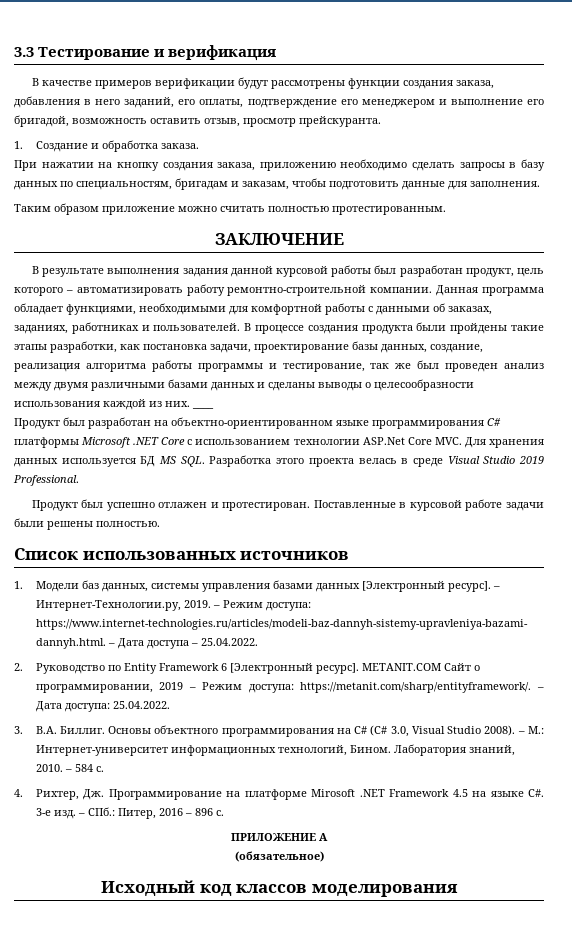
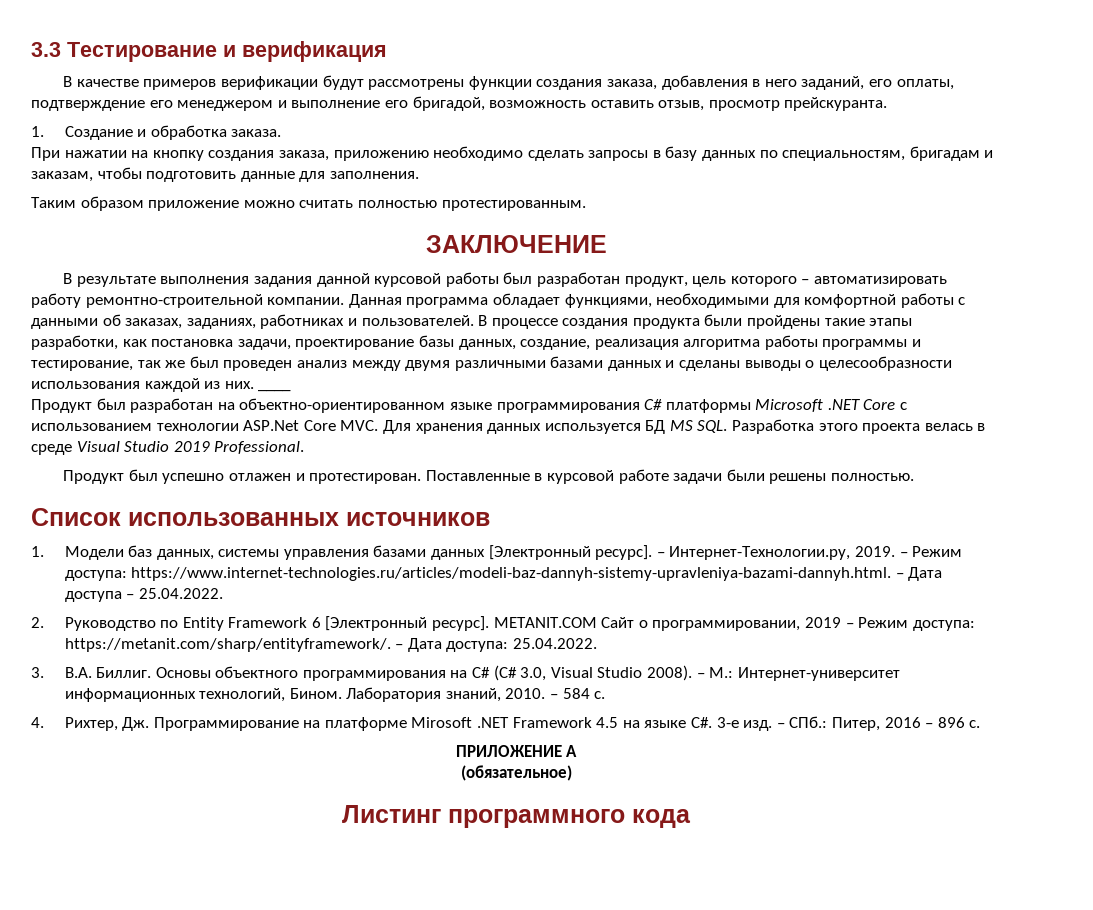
- Исходный код классов моделирования
+ Листинг программного кода

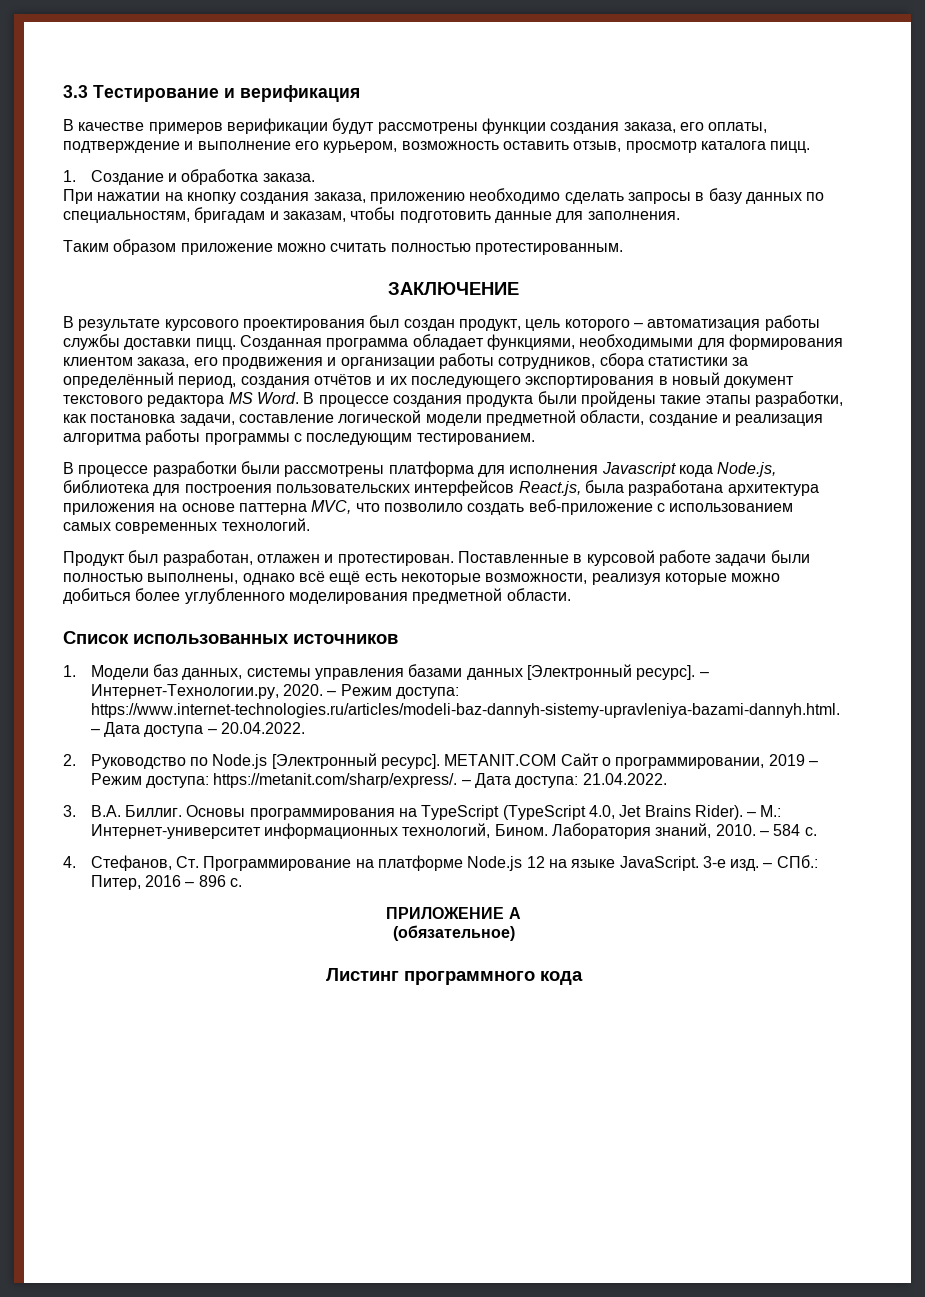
- В качестве примеров верификации будут рассмотрены функции создания заказа, добавления в него заданий, его оплаты, подтверждение его менеджером и выполнение его бригадой, возможность оставить отзыв, просмотр прейскуранта.
+ В качестве примеров верификации будут рассмотрены функции создания заказа, его оплаты, подтверждение и выполнение его курьером, возможность оставить отзыв, просмотр каталога пицц.
- В результате выполнения задания данной курсовой работы был разработан продукт, цель которого – автоматизировать работу ремонтно-строительной компании. Данная программа обладает функциями, необходимыми для комфортной работы с данными об заказах, заданиях, работниках и пользователей.
+ В результате курсового проектирования был создан продукт, цель которого – автоматизация работы службы доставки пицц. Созданная программа обладает функциями, необходимыми для формирования клиентом заказа, его продвижения и организации работы сотрудников, сбора статистики за определённый период, создания отчётов и их последующего экспортирования в новый документ текстового редактора MS Word.
- В процессе создания продукта были пройдены такие этапы разработки, как постановка задачи, проектирование базы данных, создание, реализация алгоритма работы программы и тестирование, так же был проведен анализ между двумя различными базами данных и сделаны выводы о целесообразности использования каждой из них. ____
- Продукт был разработан на объектно-ориентированном языке программирования C# платформы Microsoft .NET Core с использованием технологии ASP.Net Core MVC. Для хранения данных используется БД MS SQL. Разработка этого проекта велась в среде Visual Studio 2019 Professional.
- Продукт был успешно отлажен и протестирован.
+ В процессе создания продукта были пройдены такие этапы разработки, как постановка задачи, составление логической модели предметной области, создание и реализация алгоритма работы программы с последующим тестированием.
+ В процессе разработки были рассмотрены платформа для исполнения Javascript кода Node.js, библиотека для построения пользовательских интерфейсов React.js, была разработана архитектура приложения на основе паттерна MVC, что позволило создать веб-приложение с использованием самых современных технологий.
+ Продукт был разработан, отлажен и протестирован.
- Поставленные в курсовой работе задачи были решены полностью.
+ Поставленные в курсовой работе задачи были полностью выполнены, однако всё ещё есть некоторые возможности, реализуя которые можно добиться более углубленного моделирования предметной области.
- – Интернет-Технологии.ру, 2019.
+ – Интернет-Технологии.ру, 2020.
- – Режим доступа: https://www.internet-technologies.ru/articles/modeli-baz-dannyh-sistemy-upravleniya-bazami-dannyh.html. – Дата доступа – 25.04.2022.
+ – Режим доступа: https://www.internet-technologies.ru/articles/modeli-baz-dannyh-sistemy-upravleniya-bazami-dannyh.html. – Дата доступа – 20.04.2022.
- 2. Руководство по Entity Framework 6 [Электронный ресурс].
+ 2. Руководство по Node.js [Электронный ресурс].
- METANIT.COM Сайт о программировании, 2019 – Режим доступа: https://metanit.com/sharp/entityframework/. – Дата доступа: 25.04.2022.
+ METANIT.COM Сайт о программировании, 2019 – Режим доступа: https://metanit.com/sharp/express/. – Дата доступа: 21.04.2022.
- Основы объектного программирования на C# (C# 3.0, Visual Studio 2008).
+ Основы программирования на TypeScript (TypeScript 4.0, Jet Brains Rider).
- 4. Рихтер, Дж. Программирование на платформе Mirosoft .NET Framework 4.5 на языке C#. 3-e изд.
+ 4. Стефанов, Ст. Программирование на платформе Node.js 12 на языке JavaScript. 3-e изд.

